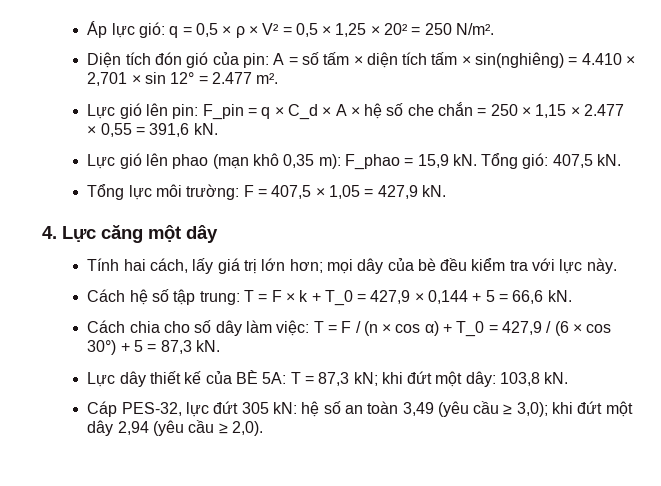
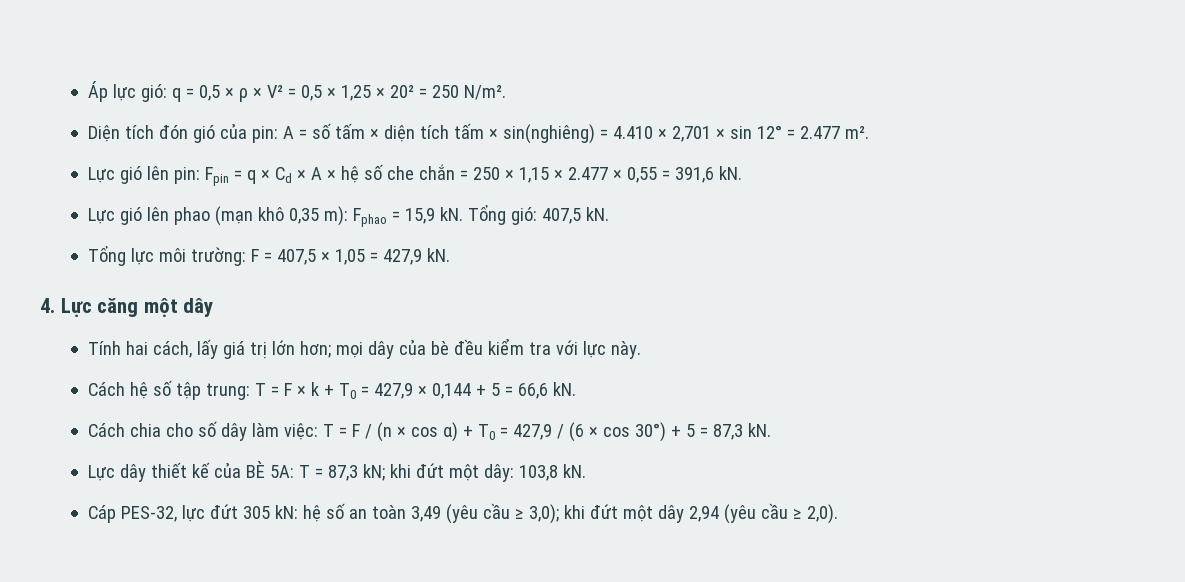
- Lực gió lên pin: F_pin = q × C_d × A × hệ số che chắn = 250 × 1,15 × 2.477 × 0,55 = 391,6 kN.
+ Lực gió lên pin: Fpin = q × Cd × A × hệ số che chắn = 250 × 1,15 × 2.477 × 0,55 = 391,6 kN.
- Lực gió lên phao (mạn khô 0,35 m): F_phao = 15,9 kN.
+ Lực gió lên phao (mạn khô 0,35 m): Fphao = 15,9 kN.
- Cách hệ số tập trung: T = F × k + T_0 = 427,9 × 0,144 + 5 = 66,6 kN.
+ Cách hệ số tập trung: T = F × k + T0 = 427,9 × 0,144 + 5 = 66,6 kN.
- Cách chia cho số dây làm việc: T = F / (n × cos α) + T_0 = 427,9 / (6 × cos 30°) + 5 = 87,3 kN.
+ Cách chia cho số dây làm việc: T = F / (n × cos α) + T0 = 427,9 / (6 × cos 30°) + 5 = 87,3 kN.

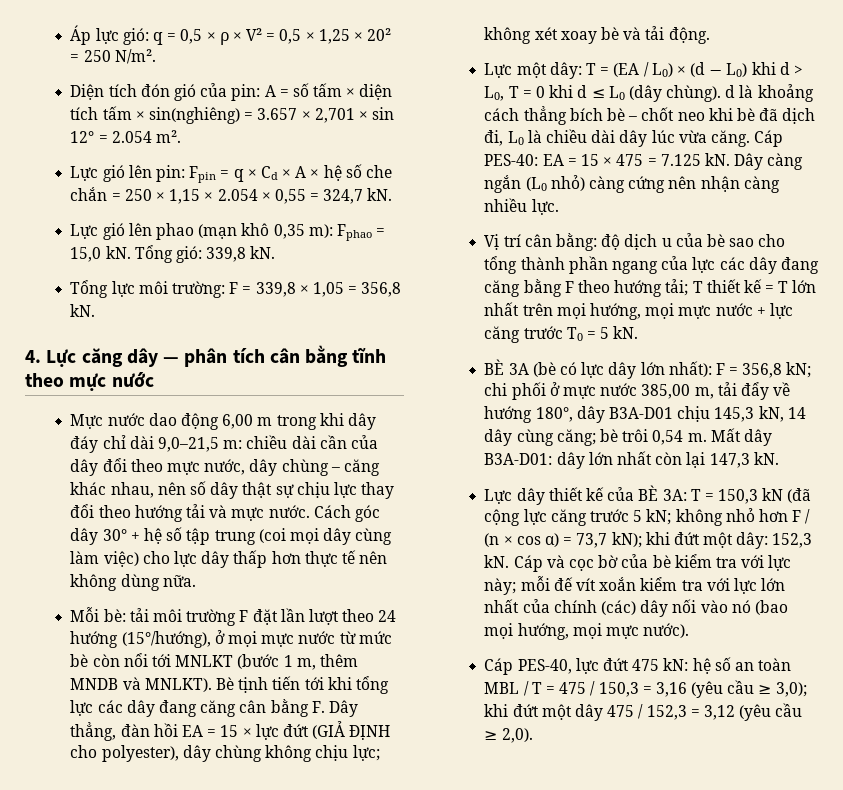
- Diện tích đón gió của pin: A = số tấm × diện tích tấm × sin(nghiêng) = 4.410 × 2,701 × sin 12° = 2.477 m².
+ Diện tích đón gió của pin: A = số tấm × diện tích tấm × sin(nghiêng) = 3.657 × 2,701 × sin 12° = 2.054 m².
- Lực gió lên pin: Fpin = q × Cd × A × hệ số che chắn = 250 × 1,15 × 2.477 × 0,55 = 391,6 kN.
+ Lực gió lên pin: Fpin = q × Cd × A × hệ số che chắn = 250 × 1,15 × 2.054 × 0,55 = 324,7 kN.
- Lực gió lên phao (mạn khô 0,35 m): Fphao = 15,9 kN.
+ Lực gió lên phao (mạn khô 0,35 m): Fphao = 15,0 kN.
- Tổng gió: 407,5 kN.
+ Tổng gió: 339,8 kN.
- Tổng lực môi trường: F = 407,5 × 1,05 = 427,9 kN.
+ Tổng lực môi trường: F = 339,8 × 1,05 = 356,8 kN.
- 4. Lực căng một dây
- Tính hai cách, lấy giá trị lớn hơn; mọi dây của bè đều kiểm tra với lực này.
- Cách hệ số tập trung: T = F × k + T0 = 427,9 × 0,144 + 5 = 66,6 kN.
- Cách chia cho số dây làm việc: T = F / (n × cos α) + T0 = 427,9 / (6 × cos 30°) + 5 = 87,3 kN.
+ 4. Lực căng dây — phân tích cân bằng tĩnh theo mực nước
+ Mực nước dao động 6,00 m trong khi dây đáy chỉ dài 9,0–21,5 m: chiều dài cần của dây đổi theo mực nước, dây chùng – căng khác nhau, nên số dây thật sự chịu lực thay đổi theo hướng tải và mực nước. Cách góc dây 30° + hệ số tập trung (coi mọi dây cùng làm việc) cho lực dây thấp hơn thực tế nên không dùng nữa.
+ Mỗi bè: tải môi trường F đặt lần lượt theo 24 hướng (15°/hướng), ở mọi mực nước từ mức bè còn nổi tới MNLKT (bước 1 m, thêm MNDB và MNLKT). Bè tịnh tiến tới khi tổng lực các dây đang căng cân bằng F. Dây thẳng, đàn hồi EA = 15 × lực đứt (GIẢ ĐỊNH cho polyester), dây chùng không chịu lực; không xét xoay bè và tải động.
+ Lực một dây: T = (EA / L0) × (d − L0) khi d > L0, T = 0 khi d ≤ L0 (dây chùng). d là khoảng cách thẳng bích bè – chốt neo khi bè đã dịch đi, L0 là chiều dài dây lúc vừa căng. Cáp PES-40: EA = 15 × 475 = 7.125 kN. Dây càng ngắn (L0 nhỏ) càng cứng nên nhận càng nhiều lực.
+ Vị trí cân bằng: độ dịch u của bè sao cho tổng thành phần ngang của lực các dây đang căng bằng F theo hướng tải; T thiết kế = T lớn nhất trên mọi hướng, mọi mực nước + lực căng trước T0 = 5 kN.
+ BÈ 3A (bè có lực dây lớn nhất): F = 356,8 kN; chi phối ở mực nước 385,00 m, tải đẩy về hướng 180°, dây B3A-D01 chịu 145,3 kN, 14 dây cùng căng; bè trôi 0,54 m. Mất dây B3A-D01: dây lớn nhất còn lại 147,3 kN.
- Lực dây thiết kế của BÈ 5A: T = 87,3 kN; khi đứt một dây: 103,8 kN.
- Cáp PES-32, lực đứt 305 kN: hệ số an toàn 3,49 (yêu cầu ≥ 3,0); khi đứt một dây 2,94 (yêu cầu ≥ 2,0).
+ Lực dây thiết kế của BÈ 3A: T = 150,3 kN (đã cộng lực căng trước 5 kN; không nhỏ hơn F / (n × cos α) = 73,7 kN); khi đứt một dây: 152,3 kN. Cáp và cọc bờ của bè kiểm tra với lực này; mỗi đế vít xoắn kiểm tra với lực lớn nhất của chính (các) dây nối vào nó (bao mọi hướng, mọi mực nước).
+ Cáp PES-40, lực đứt 475 kN: hệ số an toàn MBL / T = 475 / 150,3 = 3,16 (yêu cầu ≥ 3,0); khi đứt một dây 475 / 152,3 = 3,12 (yêu cầu ≥ 2,0).

